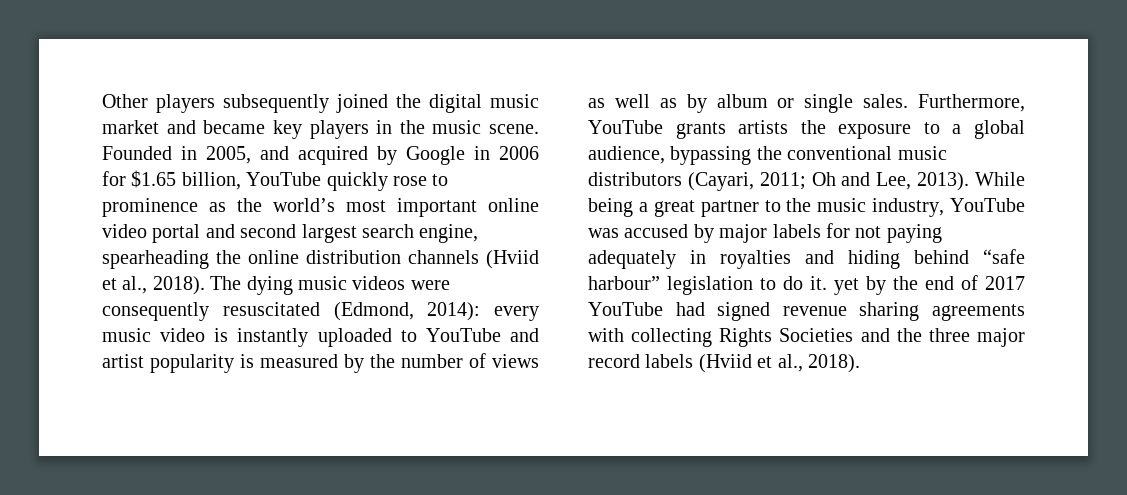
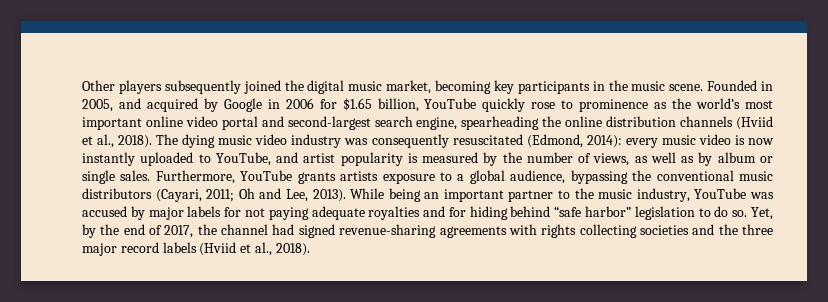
- Other players subsequently joined the digital music market and became key players in the music scene.
+ Other players subsequently joined the digital music market, becoming key participants in the music scene.
- Founded in 2005, and acquired by Google in 2006 for $1.65 billion, YouTube quickly rose to prominence as the world’s most important online video portal and second largest search engine, spearheading the online distribution channels (Hviid et al., 2018).
+ Founded in 2005, and acquired by Google in 2006 for $1.65 billion, YouTube quickly rose to prominence as the world’s most important online video portal and second-largest search engine, spearheading the online distribution channels (Hviid et al., 2018).
- The dying music videos were consequently resuscitated (Edmond, 2014): every music video is instantly uploaded to YouTube and artist popularity is measured by the number of views as well as by album or single sales.
+ The dying music video industry was consequently resuscitated (Edmond, 2014): every music video is now instantly uploaded to YouTube, and artist popularity is measured by the number of views, as well as by album or single sales.
- Furthermore, YouTube grants artists the exposure to a global audience, bypassing the conventional music distributors (Cayari, 2011; Oh and Lee, 2013).
+ Furthermore, YouTube grants artists exposure to a global audience, bypassing the conventional music distributors (Cayari, 2011; Oh and Lee, 2013).
- While being a great partner to the music industry, YouTube was accused by major labels for not paying adequately in royalties and hiding behind “safe harbour” legislation to do it. yet by the end of 2017 YouTube had signed revenue sharing agreements with collecting Rights Societies and the three major record labels (Hviid et al., 2018).
+ While being an important partner to the music industry, YouTube was accused by major labels for not paying adequate royalties and for hiding behind “safe harbor” legislation to do so. Yet, by the end of 2017, the channel had signed revenue-sharing agreements with rights collecting societies and the three major record labels (Hviid et al., 2018).

